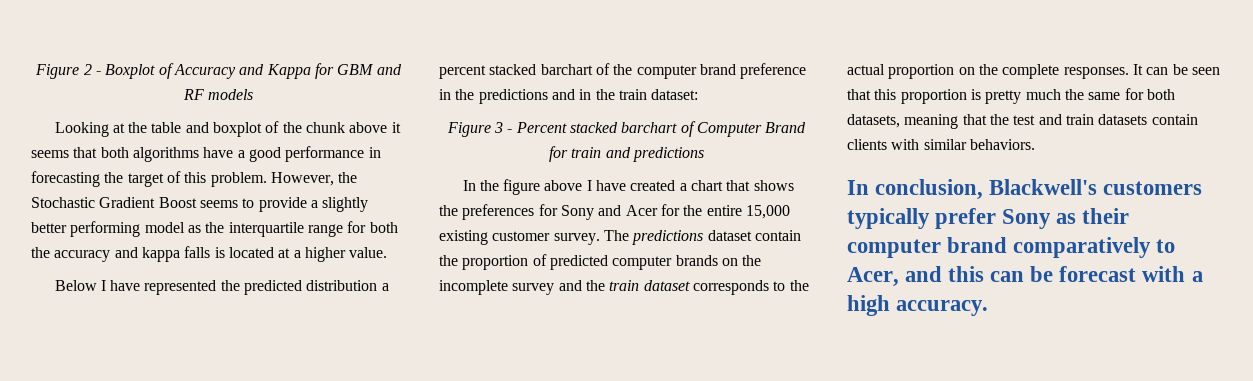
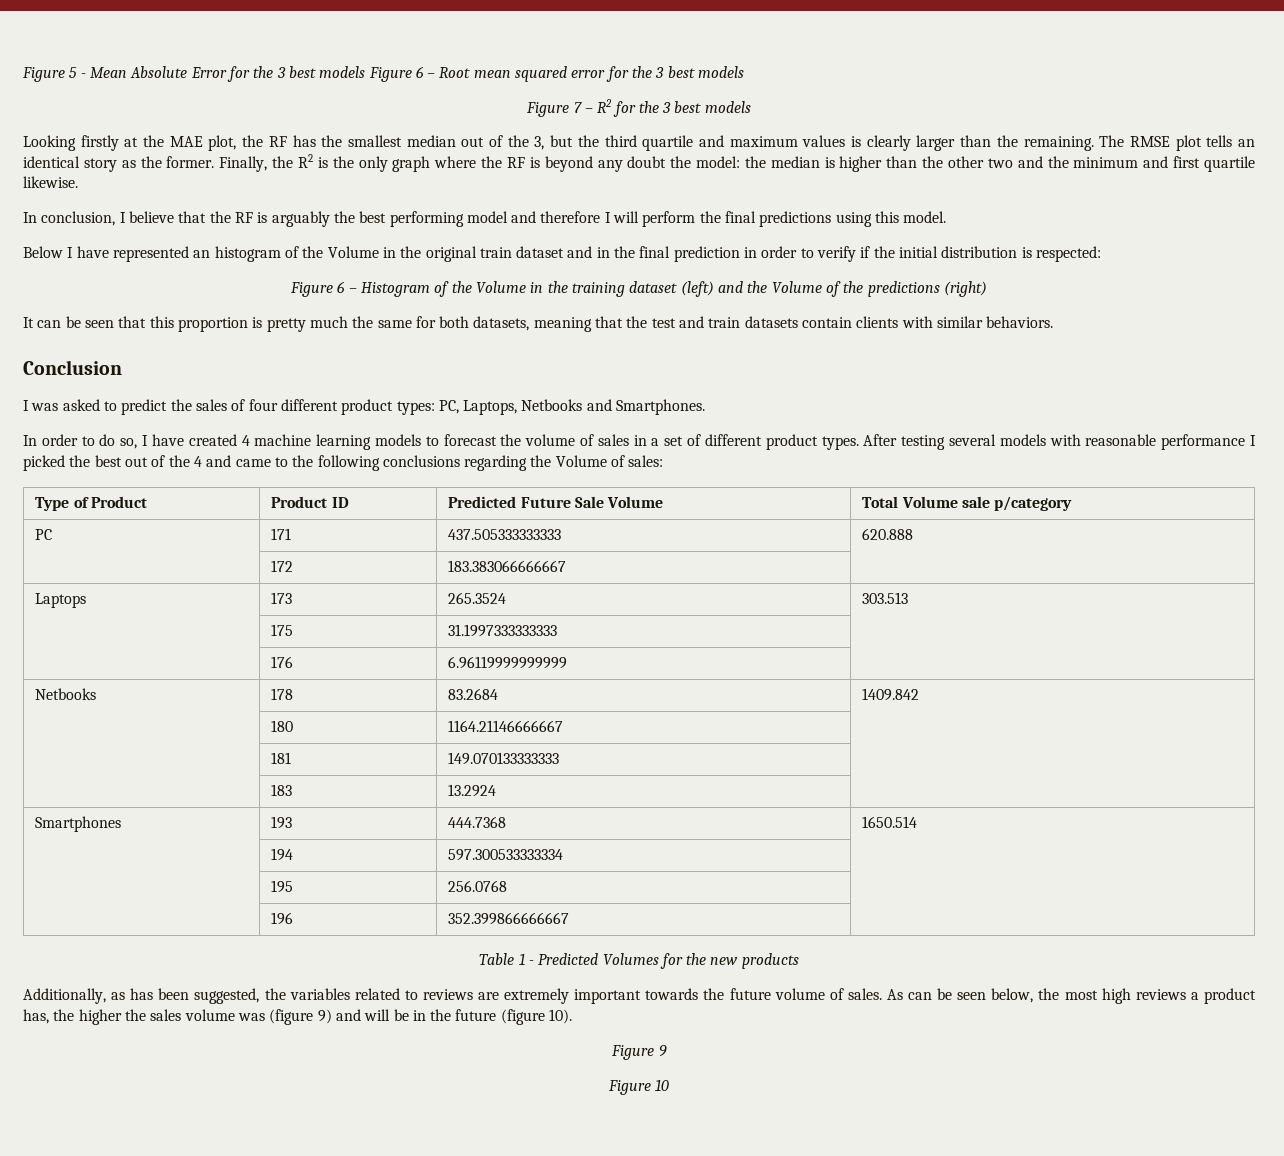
- Figure 2 - Boxplot of Accuracy and Kappa for GBM and RF models
+ Figure 5 - Mean Absolute Error for the 3 best models Figure 6 – Root mean squared error for the 3 best models
+ Figure 7 – R2 for the 3 best models
- Looking at the table and boxplot of the chunk above it seems that both algorithms have a good performance in forecasting the target of this problem. However, the Stochastic Gradient Boost seems to provide a slightly better performing model as the interquartile range for both the accuracy and kappa falls is located at a higher value.
- Below I have represented the predicted distribution a percent stacked barchart of the computer brand preference in the predictions and in the train dataset:
- Figure 3 - Percent stacked barchart of Computer Brand for train and predictions
- In the figure above I have created a chart that shows the preferences for Sony and Acer for the entire 15,000 existing customer survey. The predictions dataset contain the proportion of predicted computer brands on the incomplete survey and the train dataset corresponds to the actual proportion on the complete responses. It can be seen that this proportion is pretty much the same for both datasets, meaning that the test and train datasets contain clients with similar behaviors.
+ Looking firstly at the MAE plot, the RF has the smallest median out of the 3, but the third quartile and maximum values is clearly larger than the remaining. The RMSE plot tells an identical story as the former. Finally, the R2 is the only graph where the RF is beyond any doubt the model: the median is higher than the other two and the minimum and first quartile likewise.
+ In conclusion, I believe that the RF is arguably the best performing model and therefore I will perform the final predictions using this model.
+ Below I have represented an histogram of the Volume in the original train dataset and in the final prediction in order to verify if the initial distribution is respected:
+ Figure 6 – Histogram of the Volume in the training dataset (left) and the Volume of the predictions (right)
+ It can be seen that this proportion is pretty much the same for both datasets, meaning that the test and train datasets contain clients with similar behaviors.
- In conclusion, Blackwell's customers typically prefer Sony as their computer brand comparatively to Acer, and this can be forecast with a high accuracy.
+ Conclusion
+ I was asked to predict the sales of four different product types: PC, Laptops, Netbooks and Smartphones.
+ In order to do so, I have created 4 machine learning models to forecast the volume of sales in a set of different product types. After testing several models with reasonable performance I picked the best out of the 4 and came to the following conclusions regarding the Volume of sales:
+ Type of Product | Product ID | Predicted Future Sale Volume | Total Volume sale p/category
+ PC | 171 | 437.505333333333 | 620.888
+ | 172 | 183.383066666667 |
+ Laptops | 173 | 265.3524 | 303.513
+ | 175 | 31.1997333333333 |
+ | 176 | 6.96119999999999 |
+ Netbooks | 178 | 83.2684 | 1409.842
+ | 180 | 1164.21146666667 |
+ | 181 | 149.070133333333 |
+ | 183 | 13.2924 |
+ Smartphones | 193 | 444.7368 | 1650.514
+ | 194 | 597.300533333334 |
+ | 195 | 256.0768 |
+ | 196 | 352.399866666667 |
+ Table 1 - Predicted Volumes for the new products
+ Additionally, as has been suggested, the variables related to reviews are extremely important towards the future volume of sales. As can be seen below, the most high reviews a product has, the higher the sales volume was (figure 9) and will be in the future (figure 10).
+ Figure 9
+ Figure 10

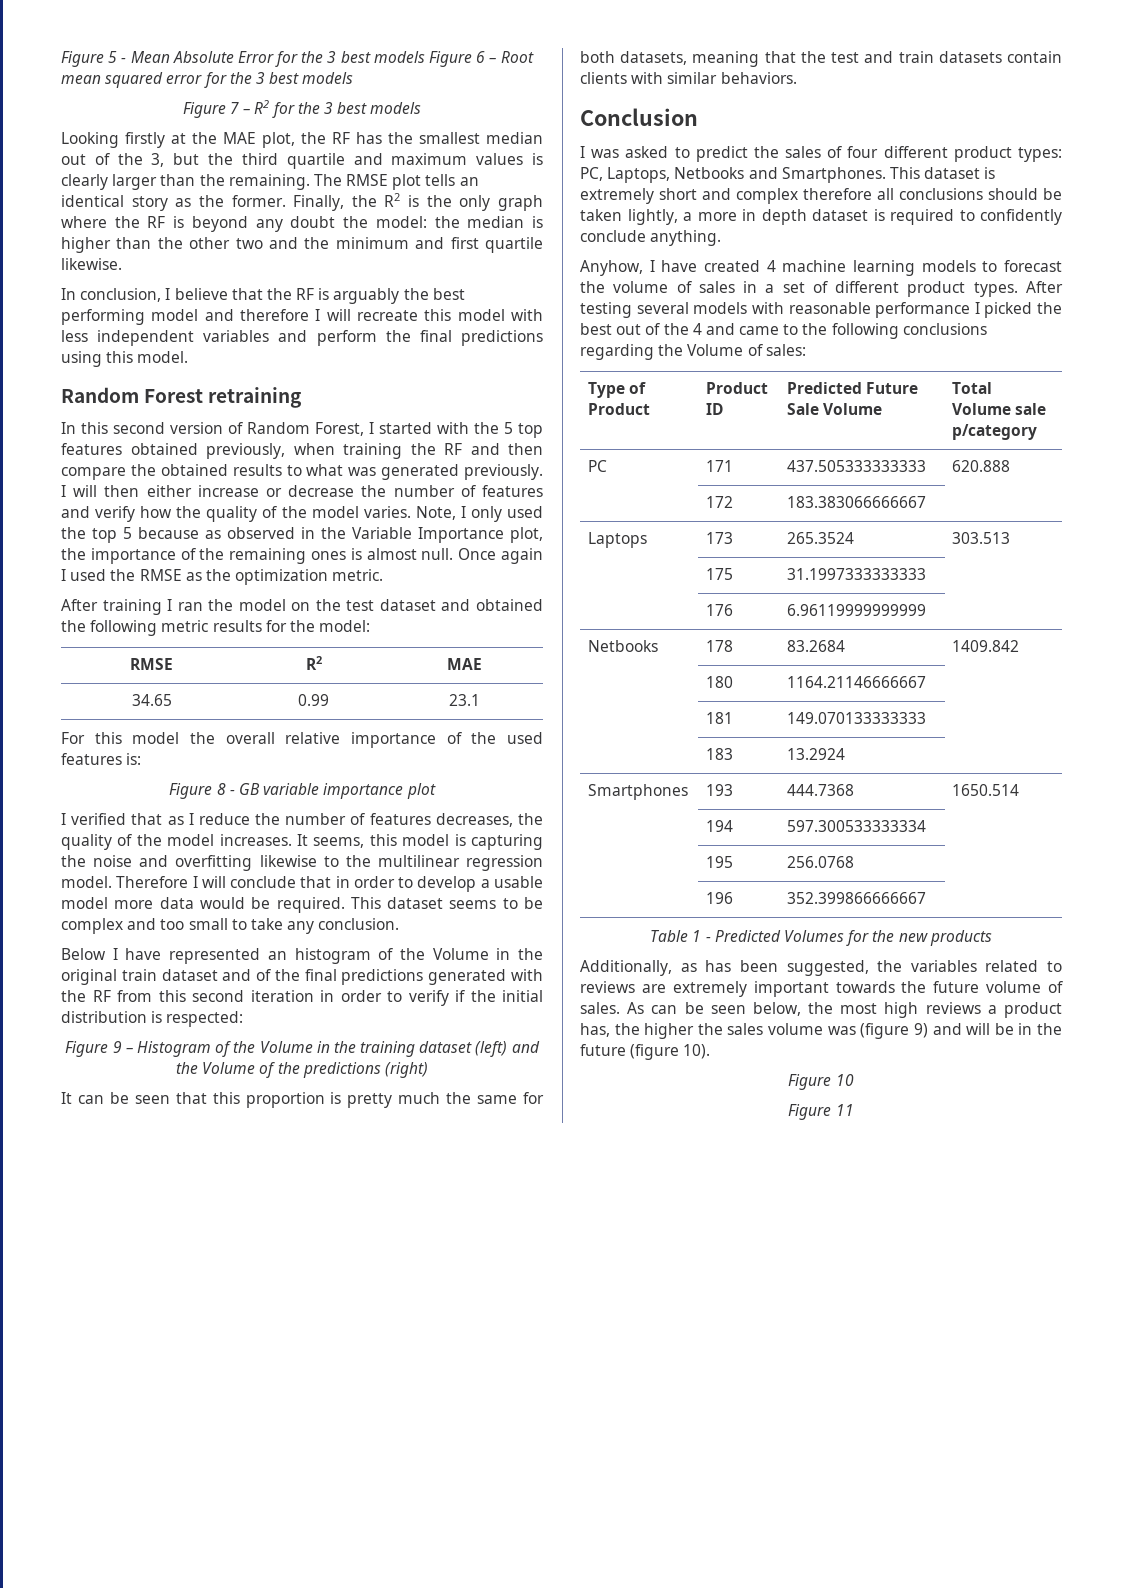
- In conclusion, I believe that the RF is arguably the best performing model and therefore I will perform the final predictions using this model.
+ In conclusion, I believe that the RF is arguably the best performing model and therefore I will recreate this model with less independent variables and perform the final predictions using this model.
+ Random Forest retraining
+ In this second version of Random Forest, I started with the 5 top features obtained previously, when training the RF and then compare the obtained results to what was generated previously. I will then either increase or decrease the number of features and verify how the quality of the model varies. Note, I only used the top 5 because as observed in the Variable Importance plot, the importance of the remaining ones is almost null. Once again I used the RMSE as the optimization metric.
+ After training I ran the model on the test dataset and obtained the following metric results for the model:
+ RMSE | R2 | MAE
+ 34.65 | 0.99 | 23.1
+ For this model the overall relative importance of the used features is:
+ Figure 8 - GB variable importance plot
+ I verified that as I reduce the number of features decreases, the quality of the model increases. It seems, this model is capturing the noise and overfitting likewise to the multilinear regression model. Therefore I will conclude that in order to develop a usable model more data would be required. This dataset seems to be complex and too small to take any conclusion.
- Below I have represented an histogram of the Volume in the original train dataset and in the final prediction in order to verify if the initial distribution is respected:
+ Below I have represented an histogram of the Volume in the original train dataset and of the final predictions generated with the RF from this second iteration in order to verify if the initial distribution is respected:
- Figure 6 – Histogram of the Volume in the training dataset (left) and the Volume of the predictions (right)
+ Figure 9 – Histogram of the Volume in the training dataset (left) and the Volume of the predictions (right)
- I was asked to predict the sales of four different product types: PC, Laptops, Netbooks and Smartphones.
- In order to do so, I have created 4 machine learning models to forecast the volume of sales in a set of different product types.
+ I was asked to predict the sales of four different product types: PC, Laptops, Netbooks and Smartphones. This dataset is extremely short and complex therefore all conclusions should be taken lightly, a more in depth dataset is required to confidently conclude anything.
+ Anyhow, I have created 4 machine learning models to forecast the volume of sales in a set of different product types.
- Figure 9
  Figure 10
+ Figure 11

